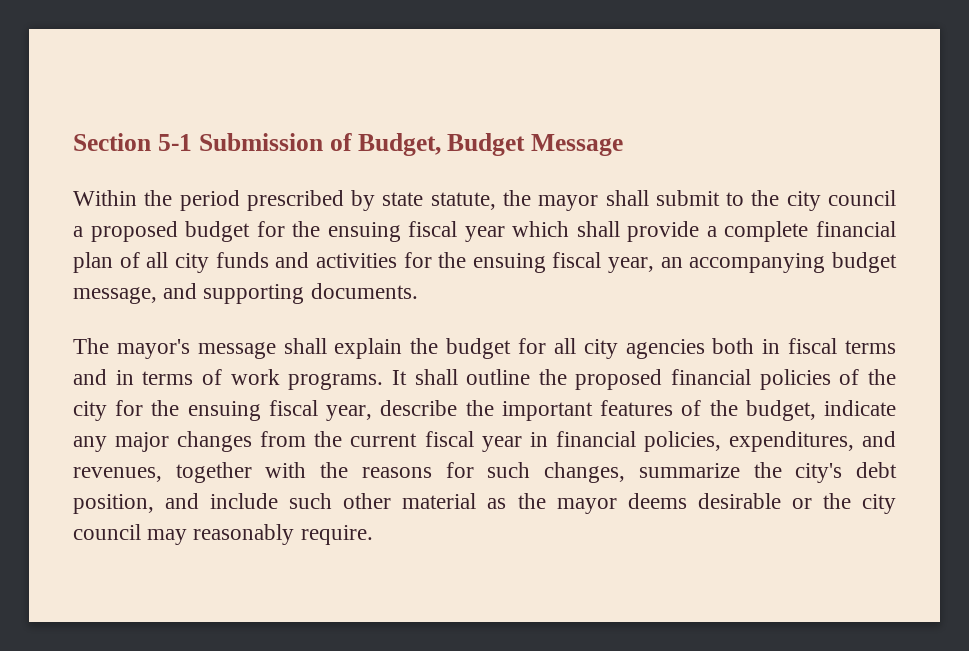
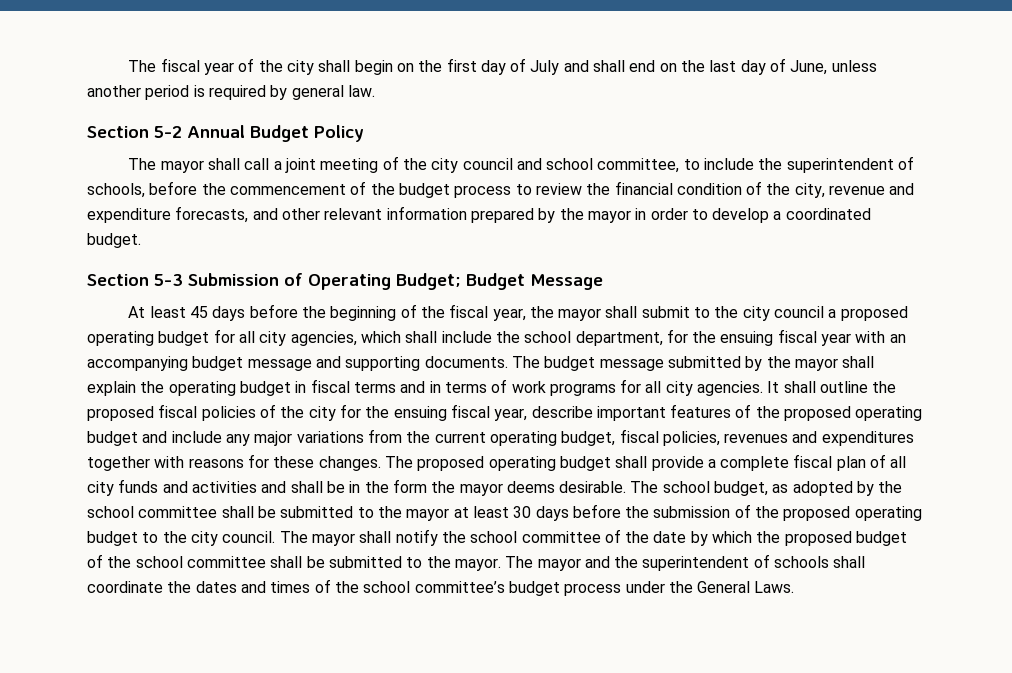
- Section 5-1 Submission of Budget, Budget Message
- Within the period prescribed by state statute, the mayor shall submit to the city council a proposed budget for the ensuing fiscal year which shall provide a complete financial plan of all city funds and activities for the ensuing fiscal year, an accompanying budget message, and supporting documents.
- The mayor's message shall explain the budget for all city agencies both in fiscal terms and in terms of work programs.
+ The fiscal year of the city shall begin on the first day of July and shall end on the last day of June, unless another period is required by general law.
+ Section 5-2 Annual Budget Policy
+ The mayor shall call a joint meeting of the city council and school committee, to include the superintendent of schools, before the commencement of the budget process to review the financial condition of the city, revenue and expenditure forecasts, and other relevant information prepared by the mayor in order to develop a coordinated budget.
+ Section 5-3 Submission of Operating Budget; Budget Message
+ At least 45 days before the beginning of the fiscal year, the mayor shall submit to the city council a proposed operating budget for all city agencies, which shall include the school department, for the ensuing fiscal year with an accompanying budget message and supporting documents. The budget message submitted by the mayor shall explain the operating budget in fiscal terms and in terms of work programs for all city agencies.
- It shall outline the proposed financial policies of the city for the ensuing fiscal year, describe the important features of the budget, indicate any major changes from the current fiscal year in financial policies, expenditures, and revenues, together with the reasons for such changes, summarize the city's debt position, and include such other material as the mayor deems desirable or the city council may reasonably require.
+ It shall outline the proposed fiscal policies of the city for the ensuing fiscal year, describe important features of the proposed operating budget and include any major variations from the current operating budget, fiscal policies, revenues and expenditures together with reasons for these changes. The proposed operating budget shall provide a complete fiscal plan of all city funds and activities and shall be in the form the mayor deems desirable. The school budget, as adopted by the school committee shall be submitted to the mayor at least 30 days before the submission of the proposed operating budget to the city council. The mayor shall notify the school committee of the date by which the proposed budget of the school committee shall be submitted to the mayor. The mayor and the superintendent of schools shall coordinate the dates and times of the school committee’s budget process under the General Laws.

